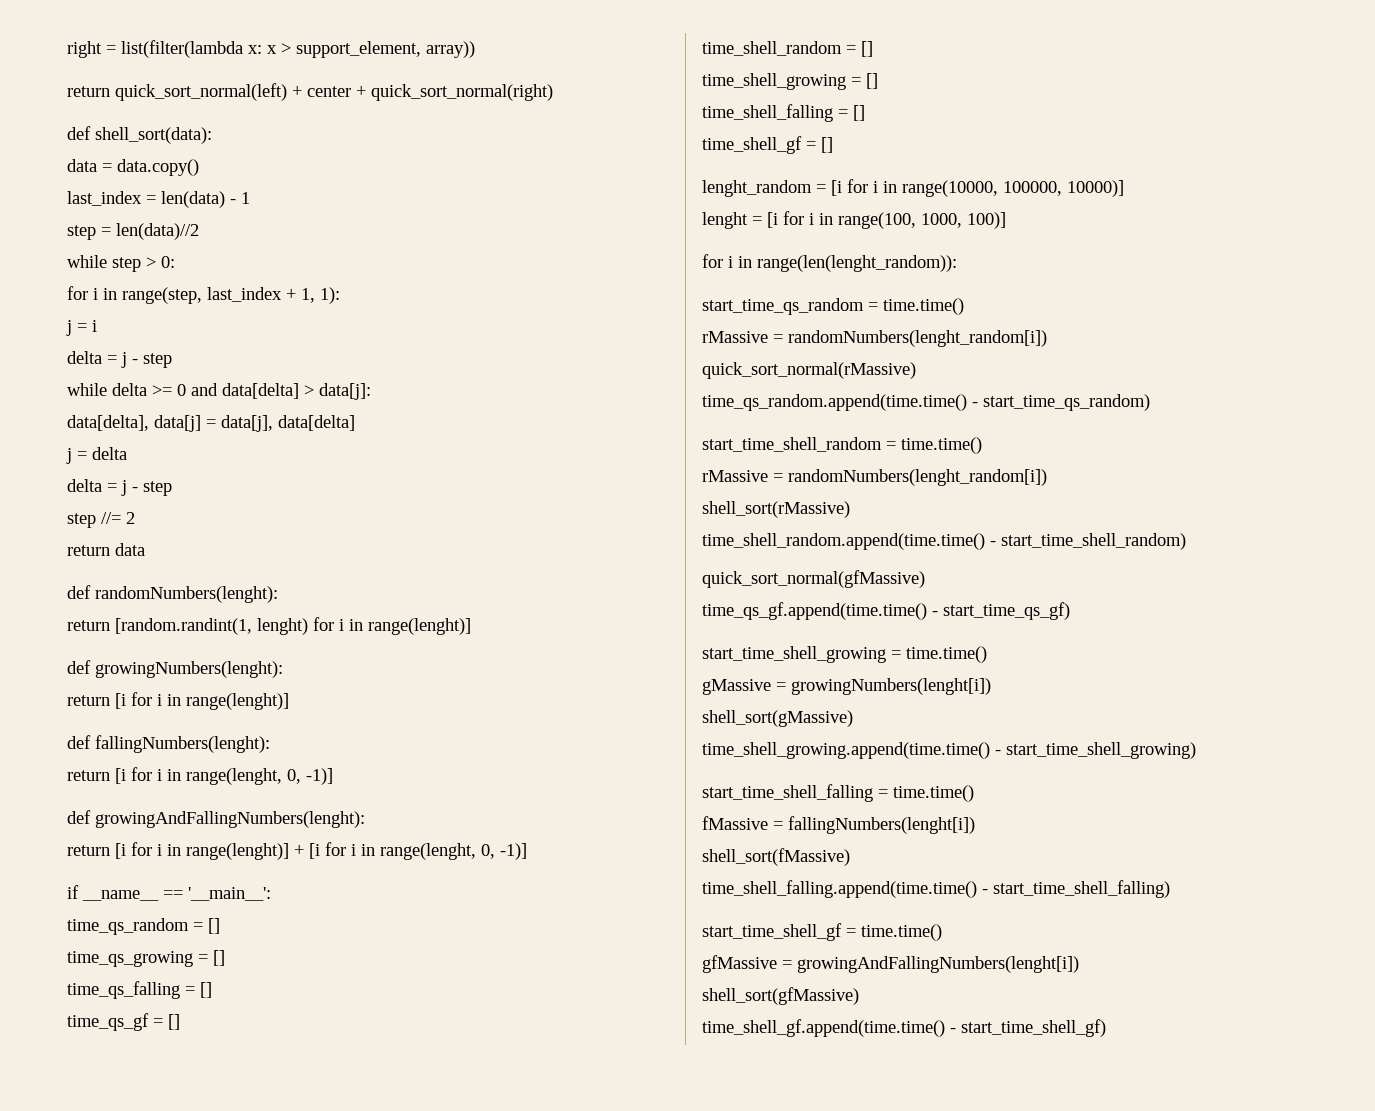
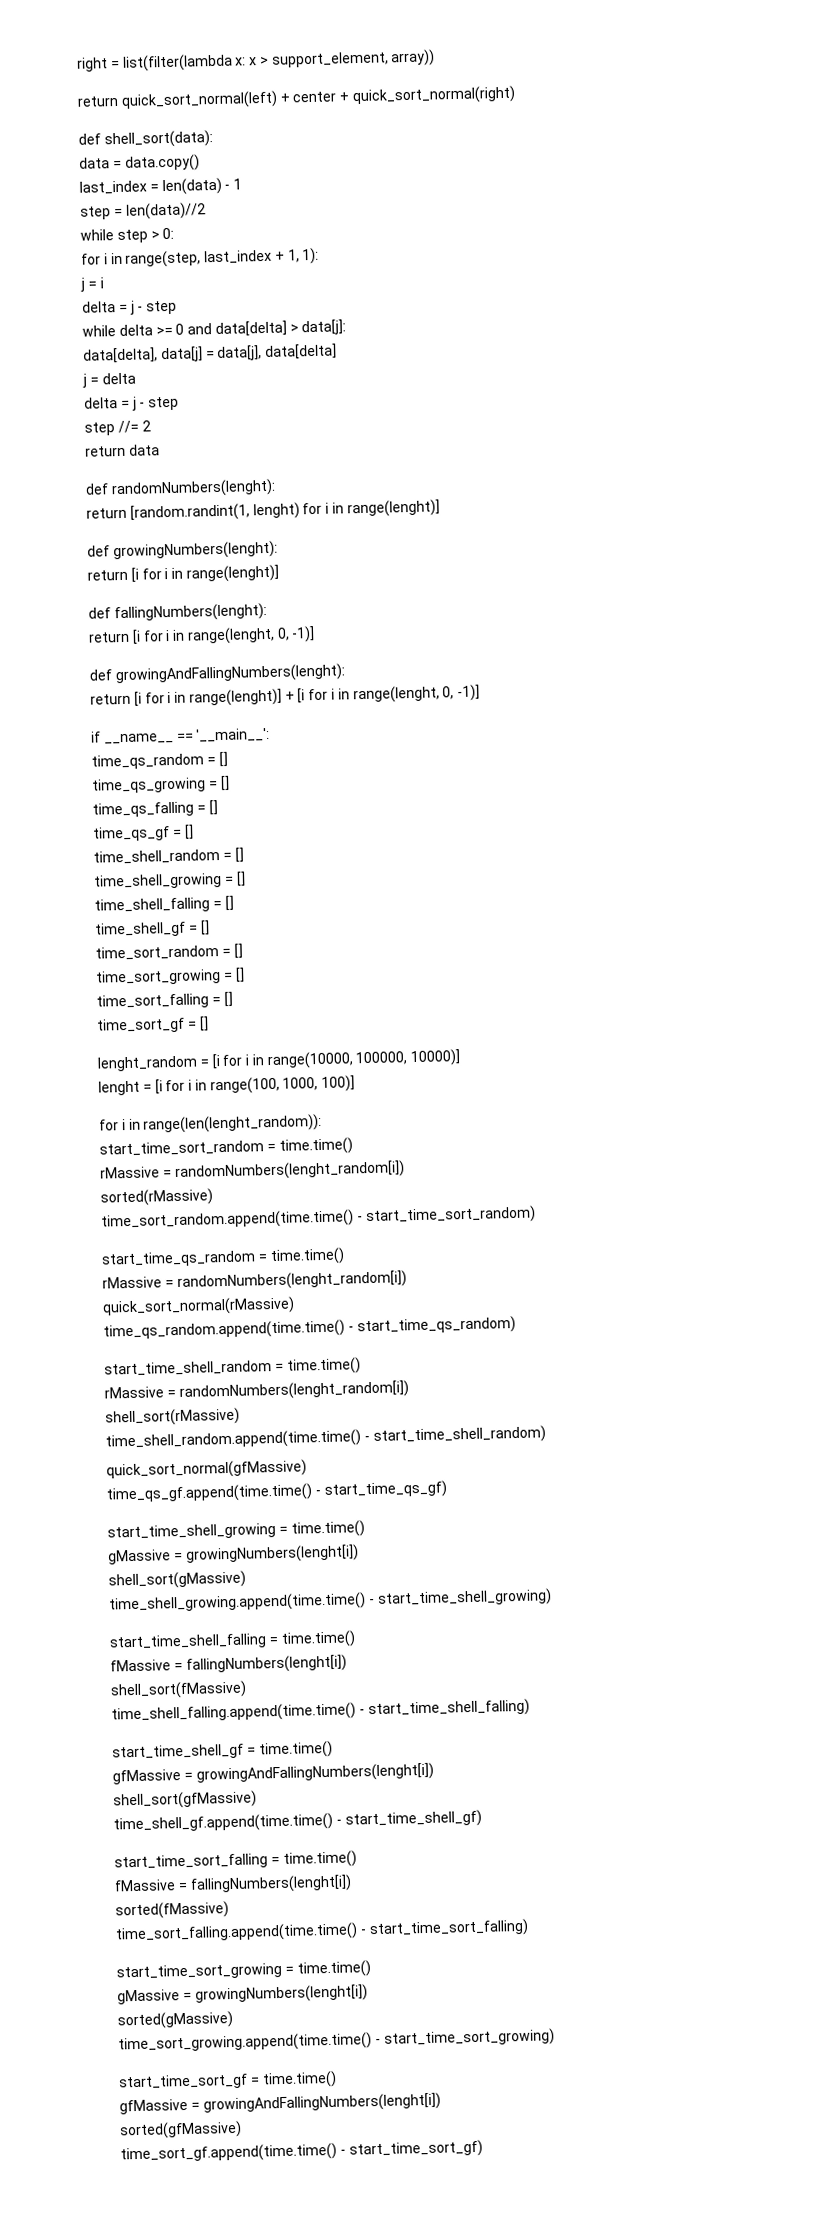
+ time_sort_random = []
+ time_sort_growing = []
+ time_sort_falling = []
+ time_sort_gf = []
+ start_time_sort_random = time.time()
+ rMassive = randomNumbers(lenght_random[i])
+ sorted(rMassive)
+ time_sort_random.append(time.time() - start_time_sort_random)
+ start_time_sort_falling = time.time()
+ fMassive = fallingNumbers(lenght[i])
+ sorted(fMassive)
+ time_sort_falling.append(time.time() - start_time_sort_falling)
+ start_time_sort_growing = time.time()
+ gMassive = growingNumbers(lenght[i])
+ sorted(gMassive)
+ time_sort_growing.append(time.time() - start_time_sort_growing)
+ start_time_sort_gf = time.time()
+ gfMassive = growingAndFallingNumbers(lenght[i])
+ sorted(gfMassive)
+ time_sort_gf.append(time.time() - start_time_sort_gf)

